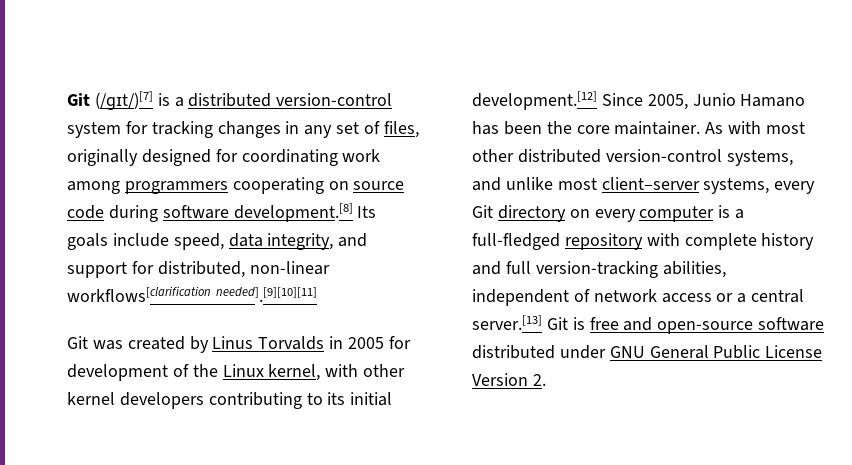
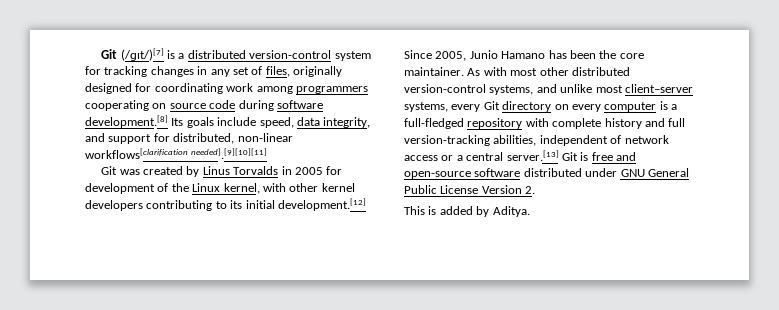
+ This is added by Aditya.

